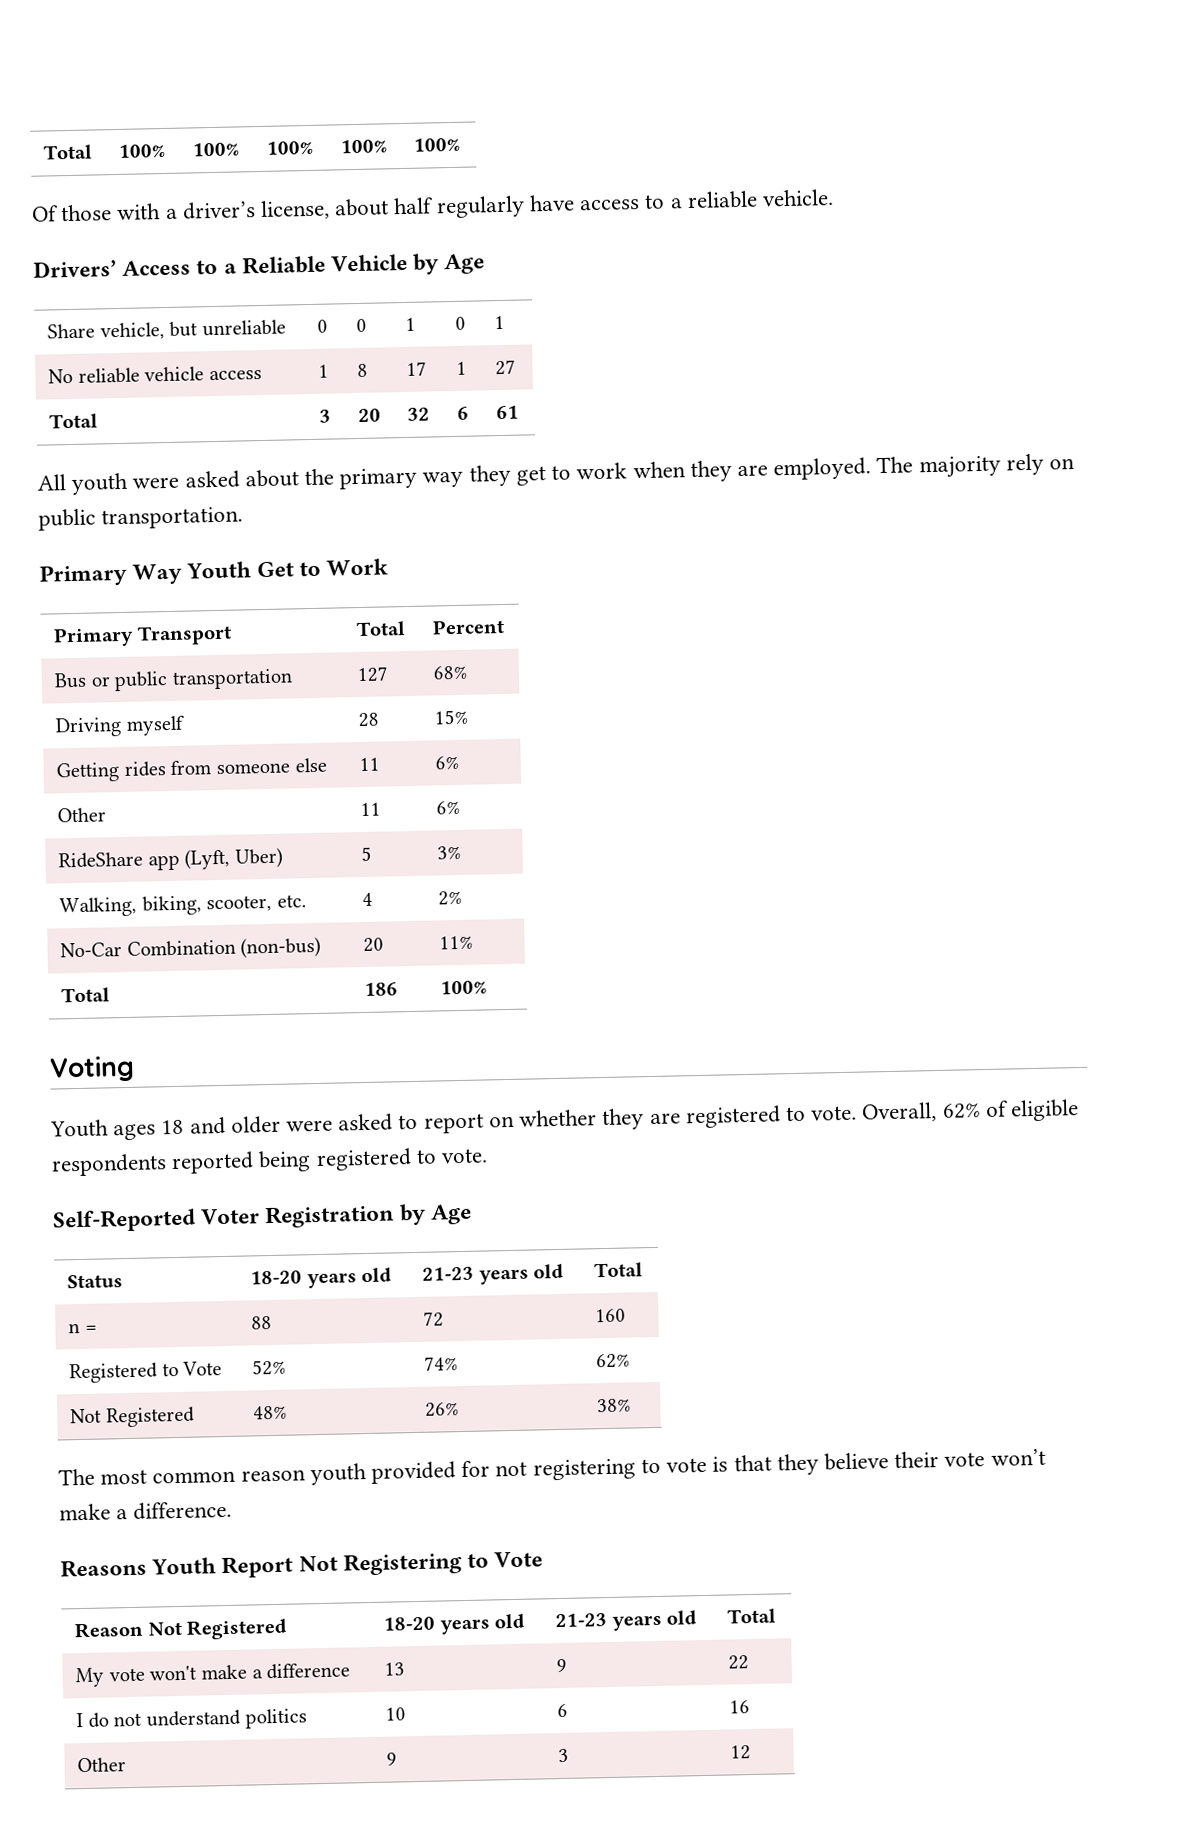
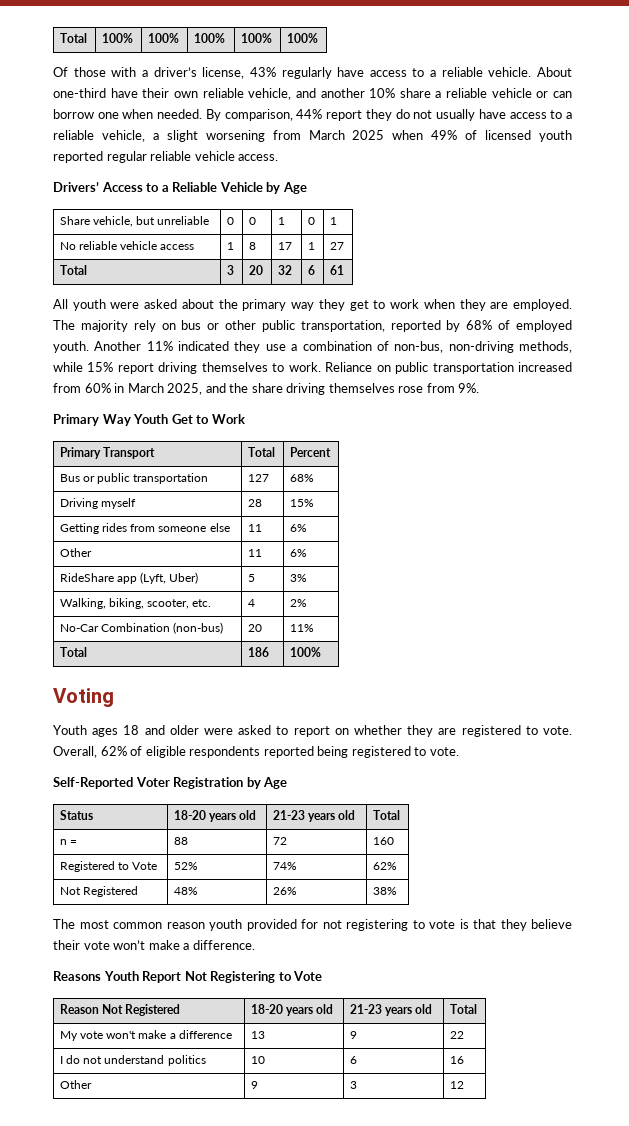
- Of those with a driver’s license, about half regularly have access to a reliable vehicle.
+ Of those with a driver’s license, 43% regularly have access to a reliable vehicle. About one-third have their own reliable vehicle, and another 10% share a reliable vehicle or can borrow one when needed. By comparison, 44% report they do not usually have access to a reliable vehicle, a slight worsening from March 2025 when 49% of licensed youth reported regular reliable vehicle access.
- The majority rely on public transportation.
+ The majority rely on bus or other public transportation, reported by 68% of employed youth. Another 11% indicated they use a combination of non-bus, non-driving methods, while 15% report driving themselves to work. Reliance on public transportation increased from 60% in March 2025, and the share driving themselves rose from 9%.

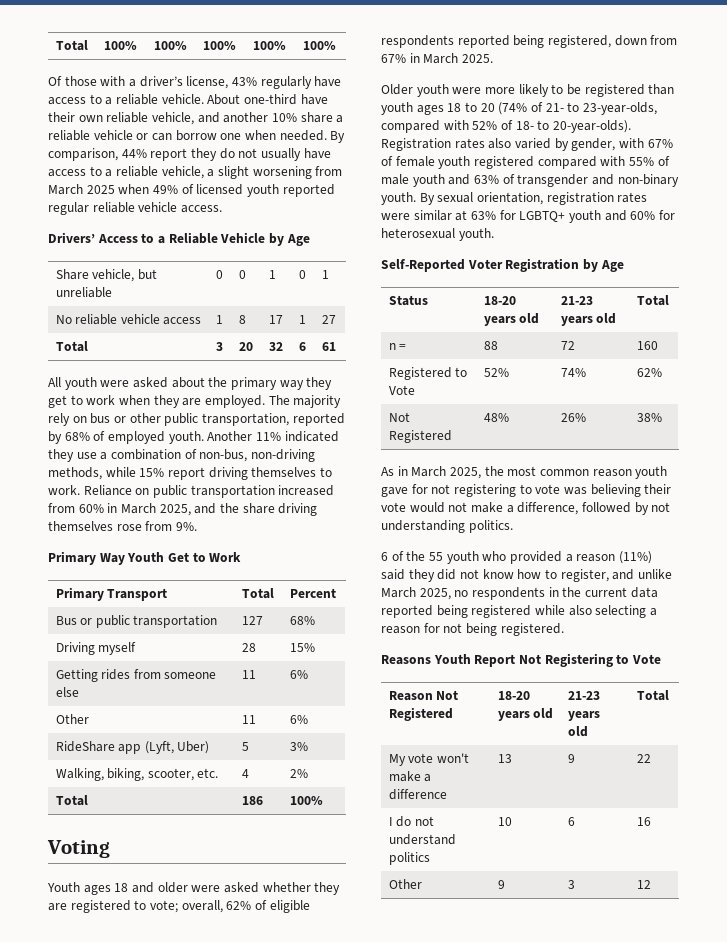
- No-Car Combination (non-bus) | 20 | 11%
- Youth ages 18 and older were asked to report on whether they are registered to vote. Overall, 62% of eligible respondents reported being registered to vote.
+ Youth ages 18 and older were asked whether they are registered to vote; overall, 62% of eligible respondents reported being registered, down from 67% in March 2025.
+ Older youth were more likely to be registered than youth ages 18 to 20 (74% of 21- to 23-year-olds, compared with 52% of 18- to 20-year-olds). Registration rates also varied by gender, with 67% of female youth registered compared with 55% of male youth and 63% of transgender and non-binary youth. By sexual orientation, registration rates were similar at 63% for LGBTQ+ youth and 60% for heterosexual youth.
- The most common reason youth provided for not registering to vote is that they believe their vote won’t make a difference.
+ As in March 2025, the most common reason youth gave for not registering to vote was believing their vote would not make a difference, followed by not understanding politics.
+ 6 of the 55 youth who provided a reason (11%) said they did not know how to register, and unlike March 2025, no respondents in the current data reported being registered while also selecting a reason for not being registered.

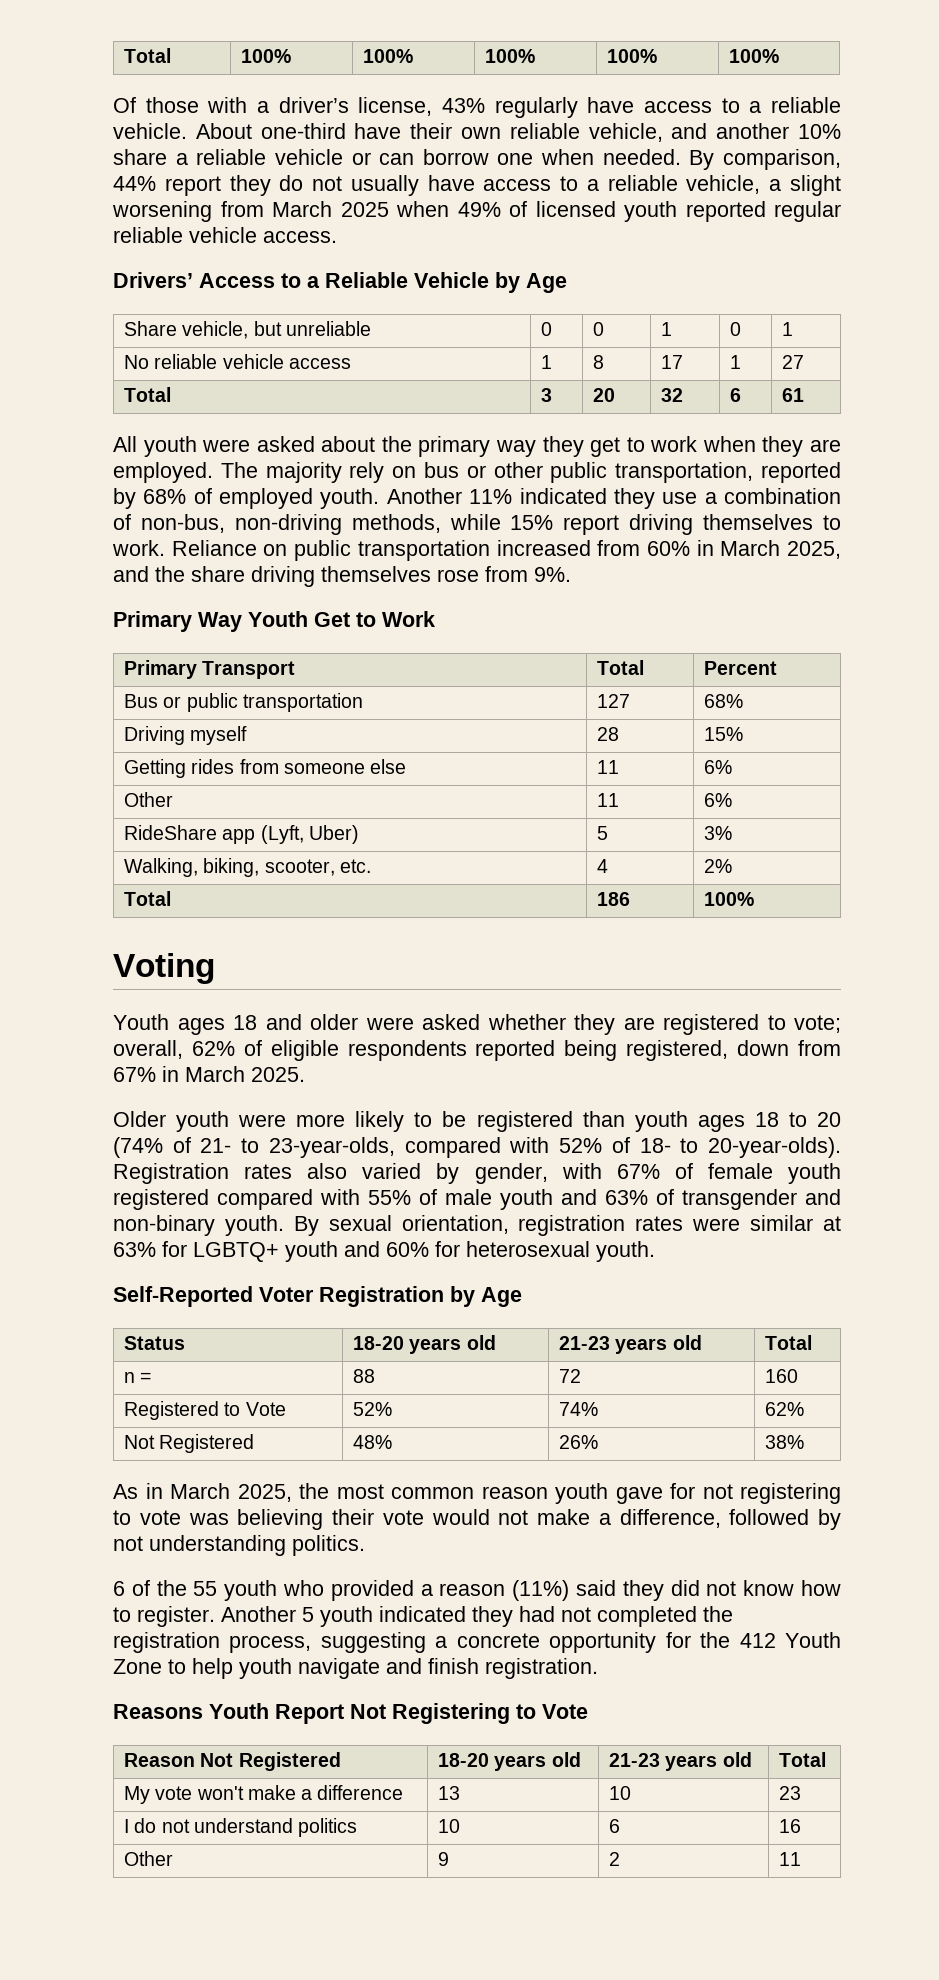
- 6 of the 55 youth who provided a reason (11%) said they did not know how to register, and unlike March 2025, no respondents in the current data reported being registered while also selecting a reason for not being registered.
+ 6 of the 55 youth who provided a reason (11%) said they did not know how to register. Another 5 youth indicated they had not completed the registration process, suggesting a concrete opportunity for the 412 Youth Zone to help youth navigate and finish registration.
- My vote won't make a difference | 13 | 9 | 22
+ My vote won't make a difference | 13 | 10 | 23
- Other | 9 | 3 | 12
+ Other | 9 | 2 | 11

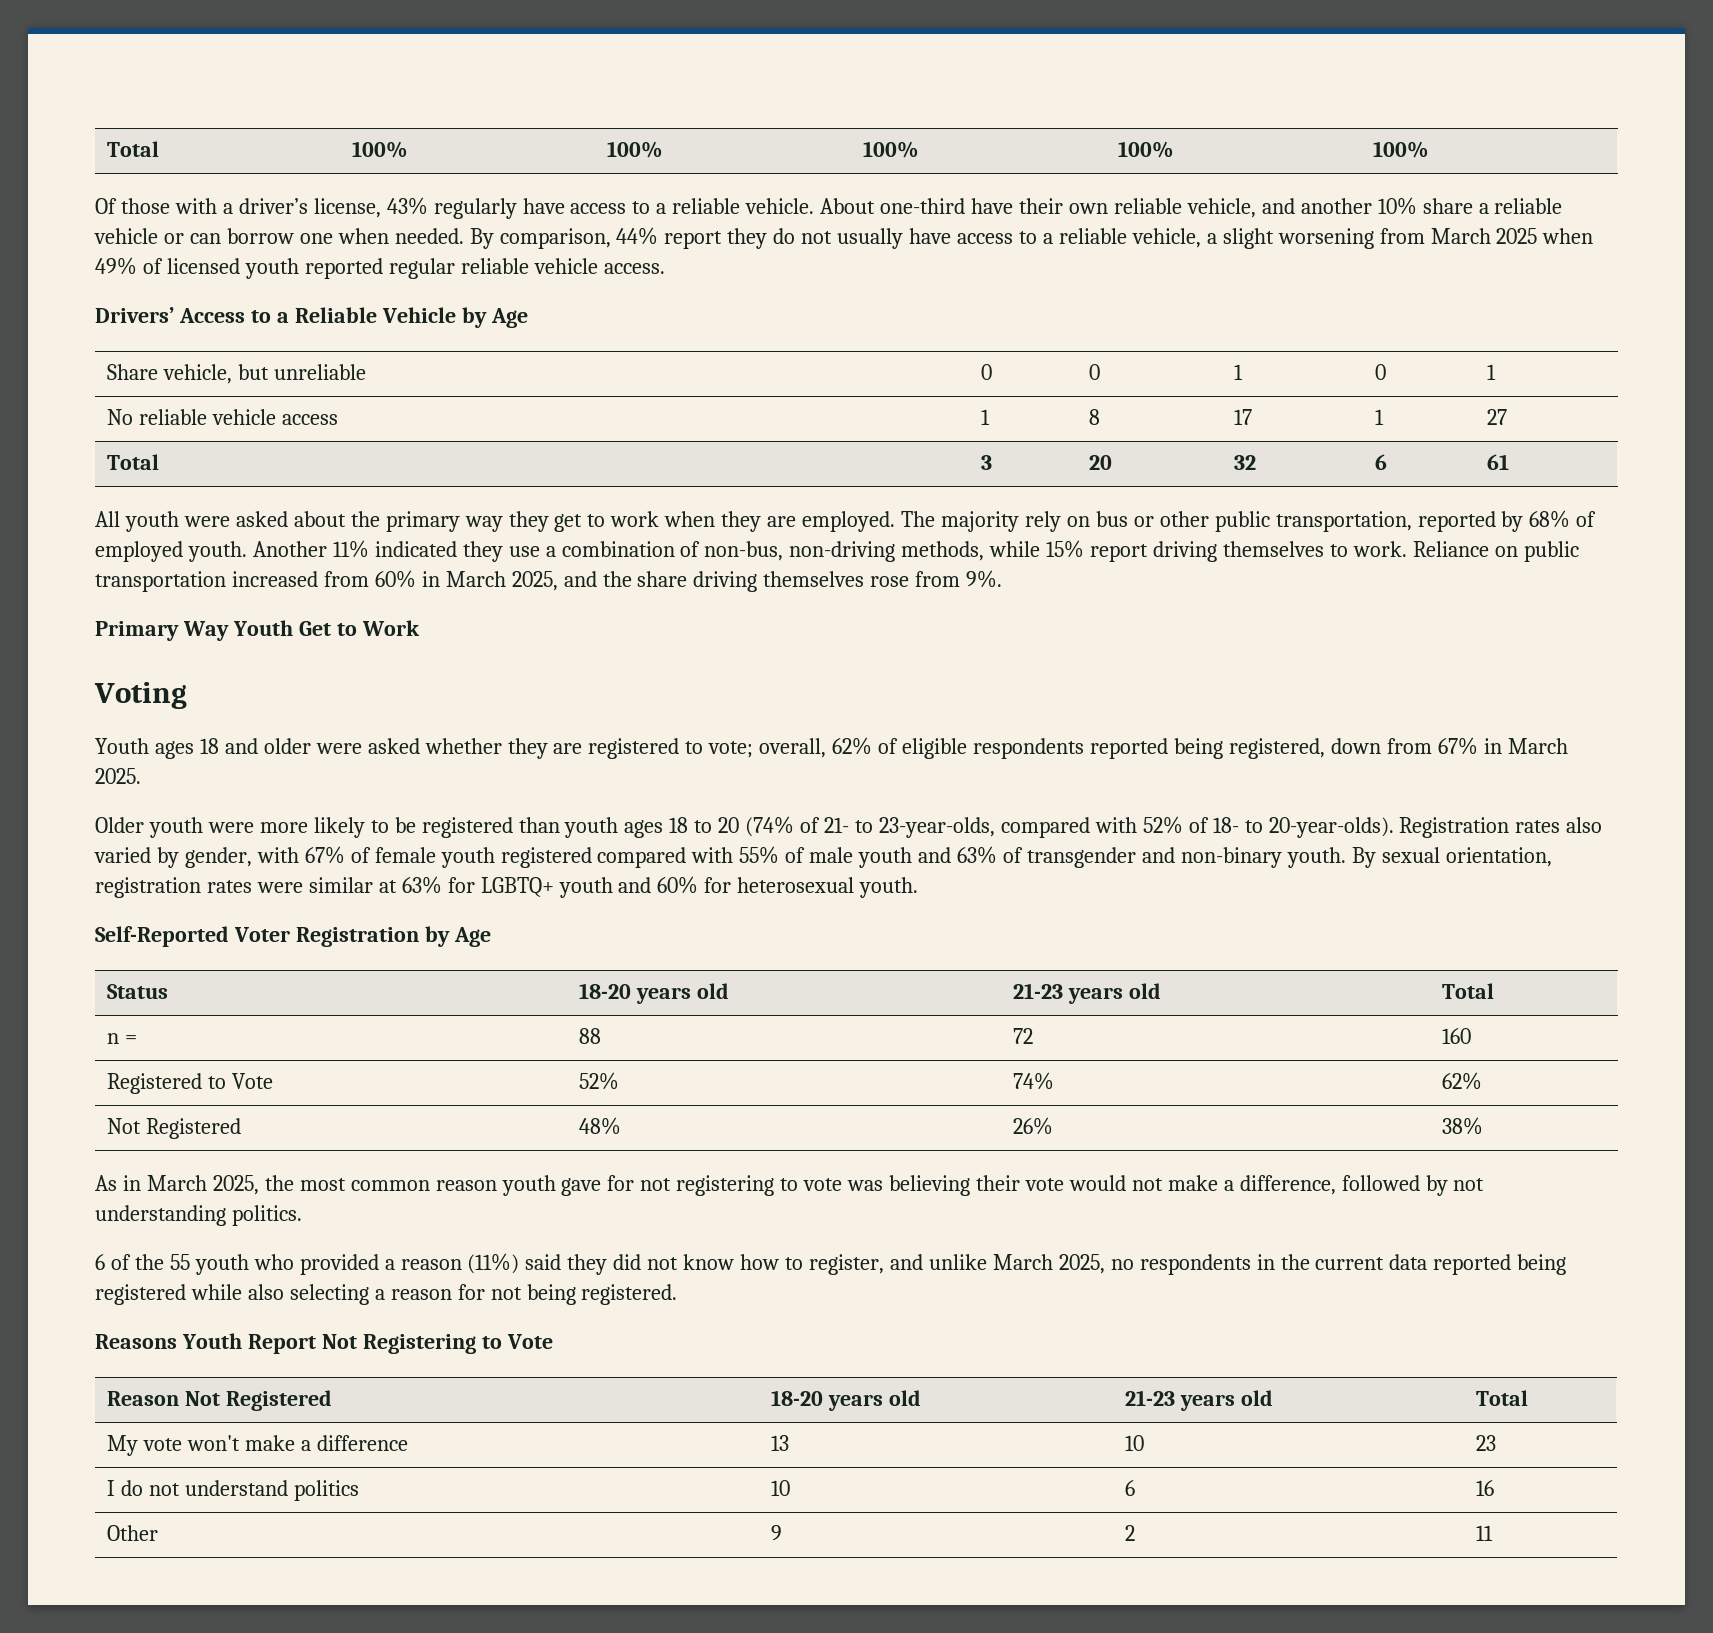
- Primary Transport | Total | Percent
- Bus or public transportation | 127 | 68%
- Driving myself | 28 | 15%
- Getting rides from someone else | 11 | 6%
- Other | 11 | 6%
- RideShare app (Lyft, Uber) | 5 | 3%
- Walking, biking, scooter, etc. | 4 | 2%
- Total | 186 | 100%
- 6 of the 55 youth who provided a reason (11%) said they did not know how to register. Another 5 youth indicated they had not completed the registration process, suggesting a concrete opportunity for the 412 Youth Zone to help youth navigate and finish registration.
+ 6 of the 55 youth who provided a reason (11%) said they did not know how to register, and unlike March 2025, no respondents in the current data reported being registered while also selecting a reason for not being registered.

